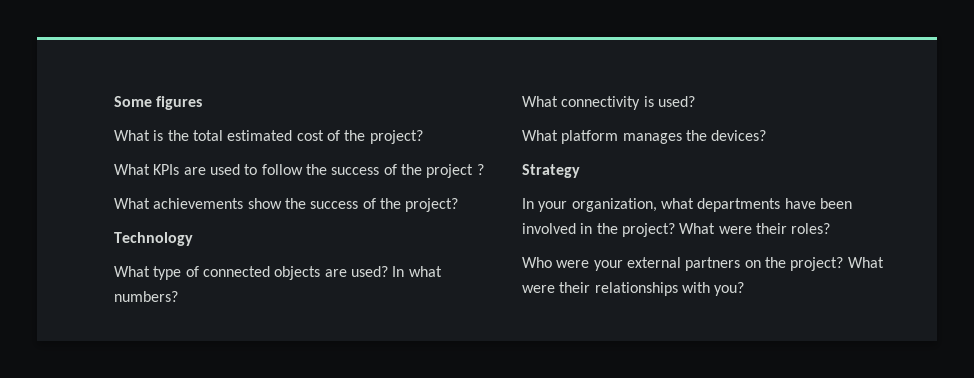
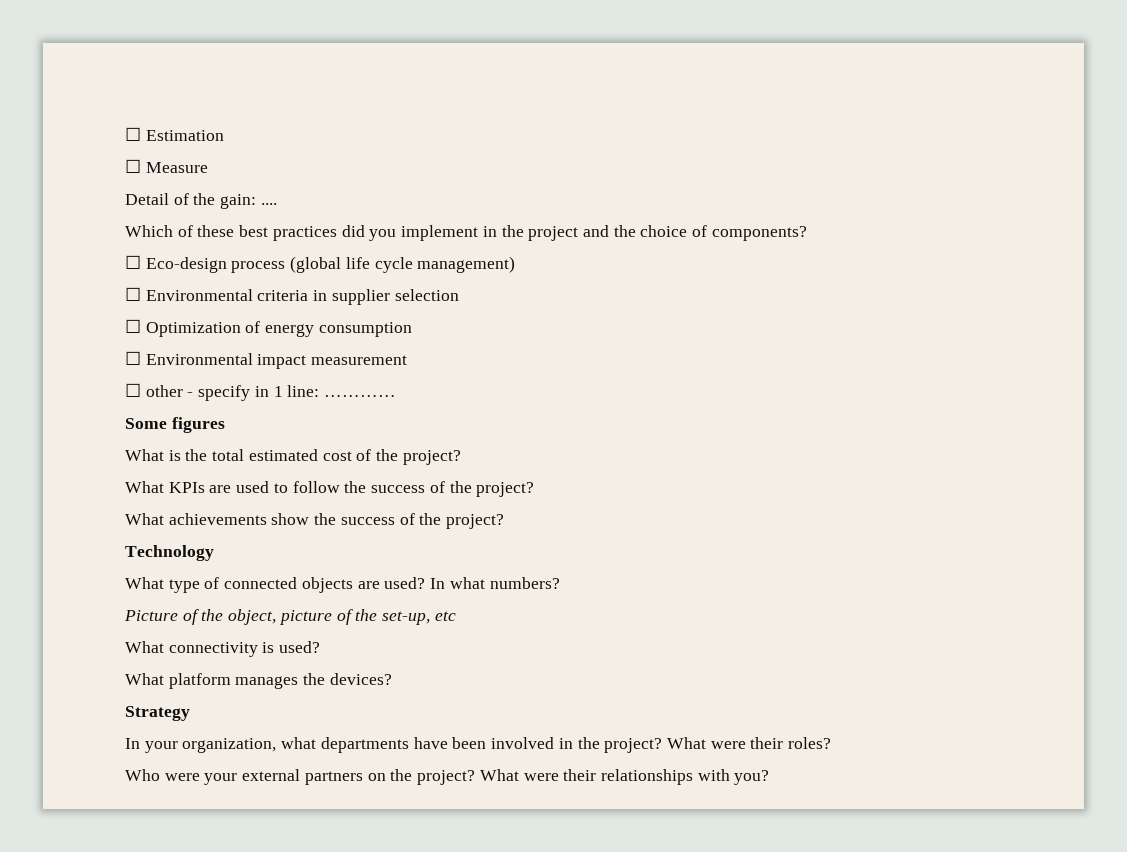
+ ☐ Estimation
+ ☐ Measure
+ Detail of the gain: ....
+ Which of these best practices did you implement in the project and the choice of components?
+ ☐ Eco-design process (global life cycle management)
+ ☐ Environmental criteria in supplier selection
+ ☐ Optimization of energy consumption
+ ☐ Environmental impact measurement
+ ☐ other - specify in 1 line: …………
- What KPIs are used to follow the success of the project ?
+ What KPIs are used to follow the success of the project?
+ Picture of the object, picture of the set-up, etc

